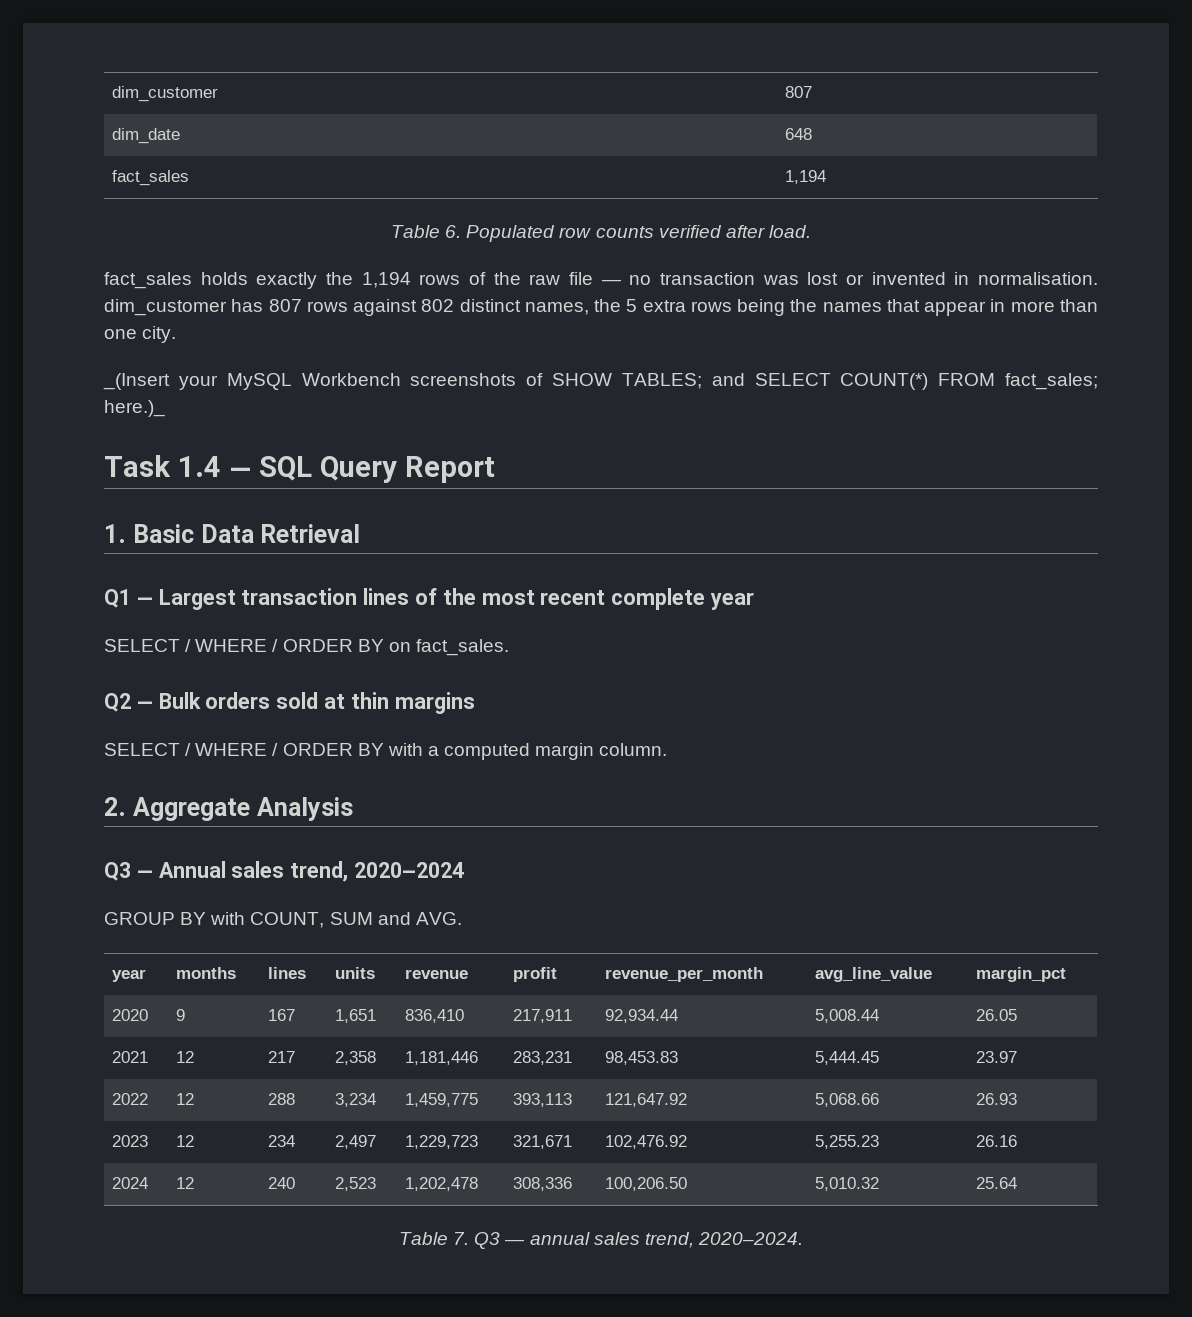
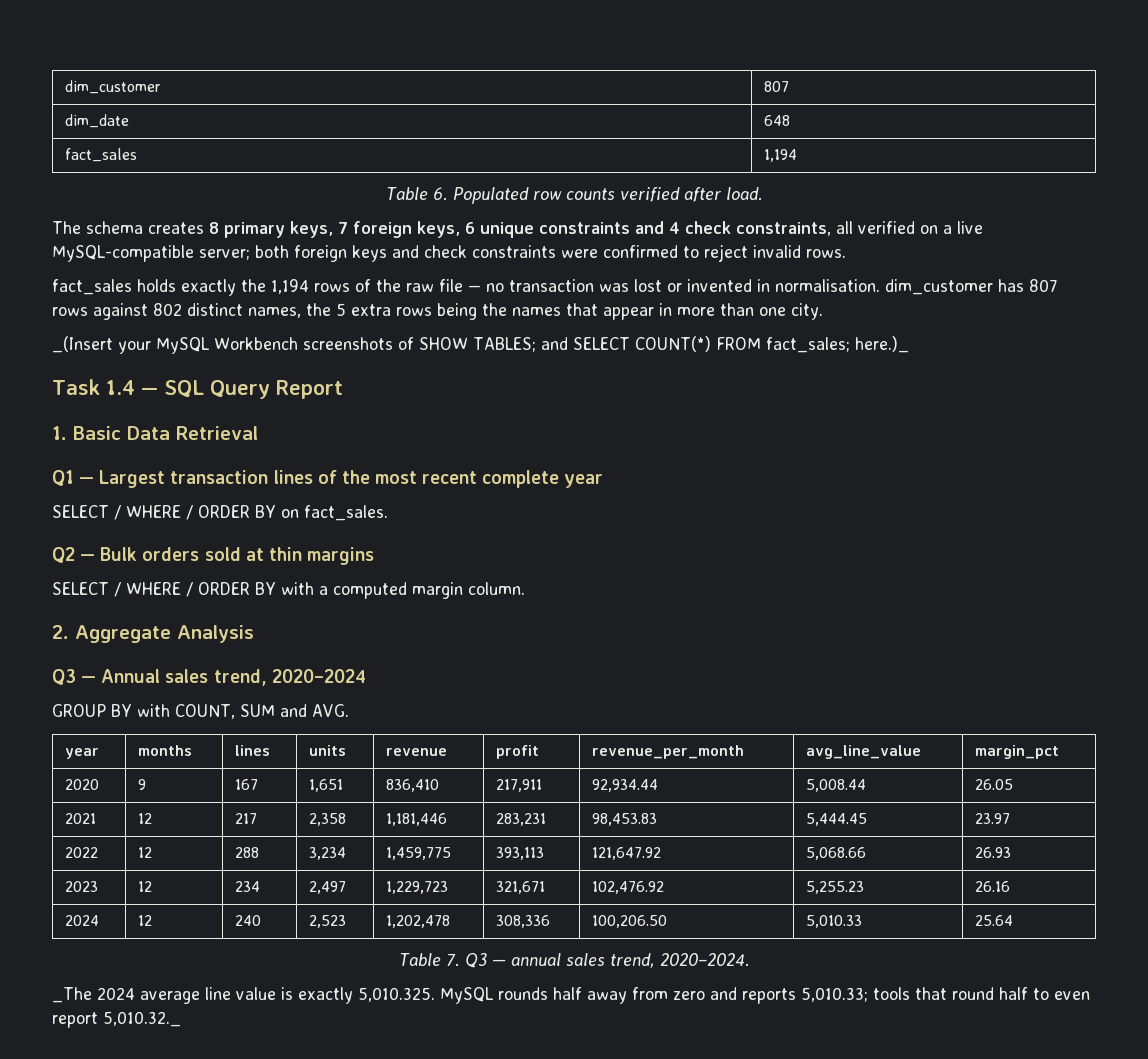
+ The schema creates 8 primary keys, 7 foreign keys, 6 unique constraints and 4 check constraints, all verified on a live MySQL-compatible server; both foreign keys and check constraints were confirmed to reject invalid rows.
- 2024 | 12 | 240 | 2,523 | 1,202,478 | 308,336 | 100,206.50 | 5,010.32 | 25.64
+ 2024 | 12 | 240 | 2,523 | 1,202,478 | 308,336 | 100,206.50 | 5,010.33 | 25.64
+ _The 2024 average line value is exactly 5,010.325. MySQL rounds half away from zero and reports 5,010.33; tools that round half to even report 5,010.32._

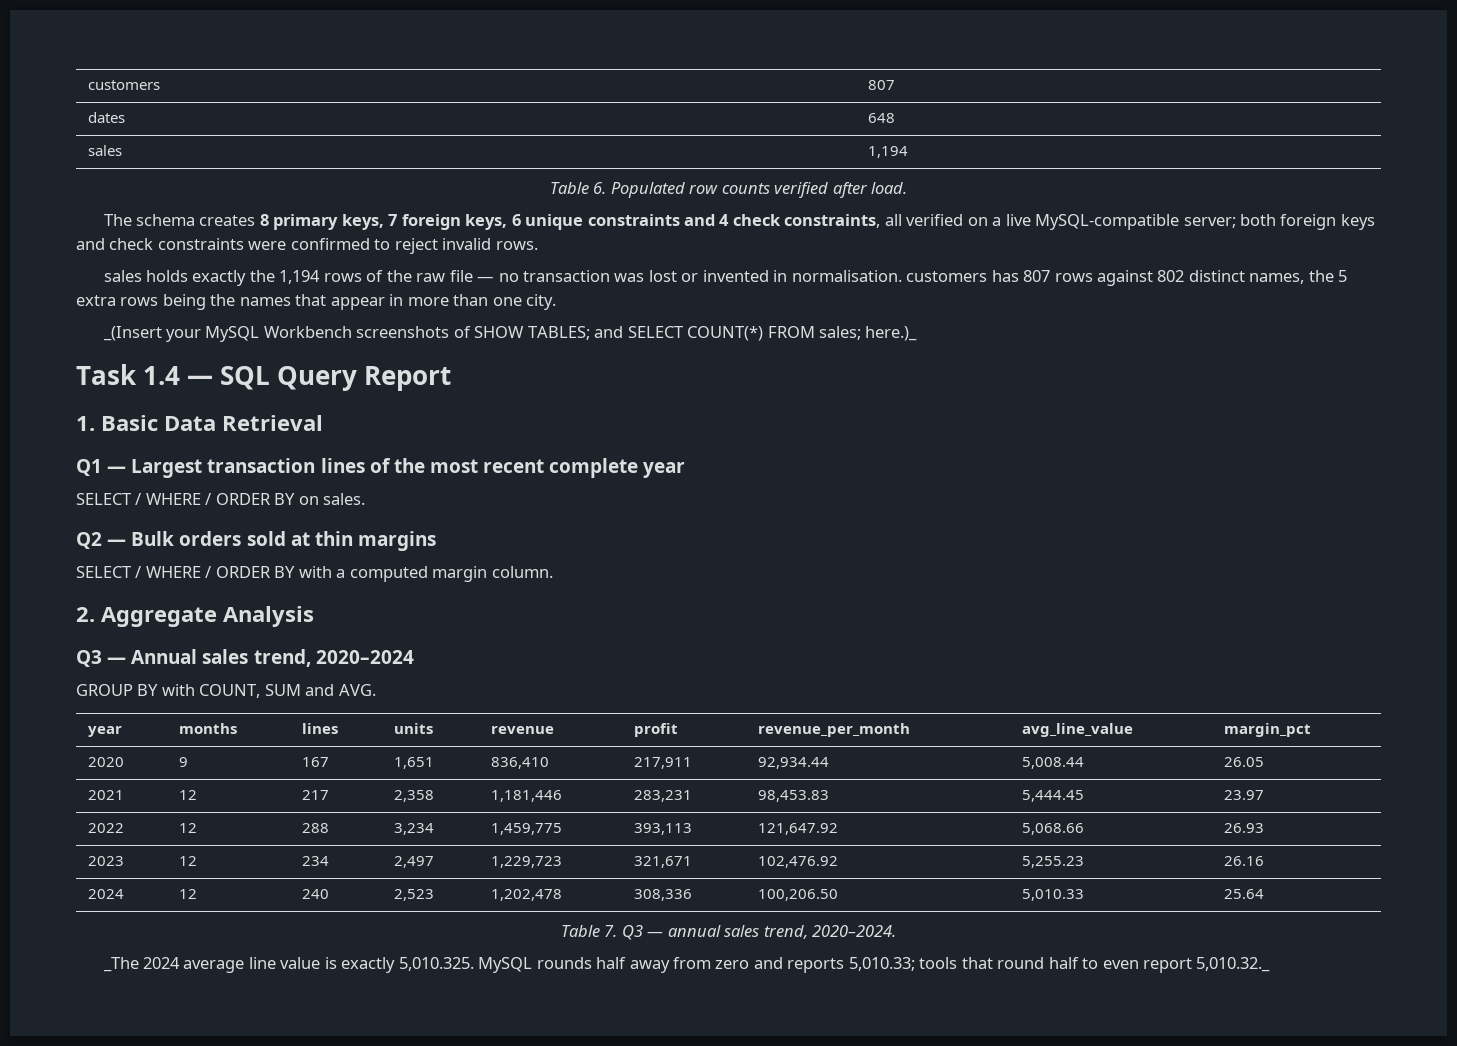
- dim_customer | 807
+ customers | 807
- dim_date | 648
+ dates | 648
- fact_sales | 1,194
+ sales | 1,194
- fact_sales holds exactly the 1,194 rows of the raw file — no transaction was lost or invented in normalisation. dim_customer has 807 rows against 802 distinct names, the 5 extra rows being the names that appear in more than one city.
+ sales holds exactly the 1,194 rows of the raw file — no transaction was lost or invented in normalisation. customers has 807 rows against 802 distinct names, the 5 extra rows being the names that appear in more than one city.
- _(Insert your MySQL Workbench screenshots of SHOW TABLES; and SELECT COUNT(*) FROM fact_sales; here.)_
+ _(Insert your MySQL Workbench screenshots of SHOW TABLES; and SELECT COUNT(*) FROM sales; here.)_
- SELECT / WHERE / ORDER BY on fact_sales.
+ SELECT / WHERE / ORDER BY on sales.

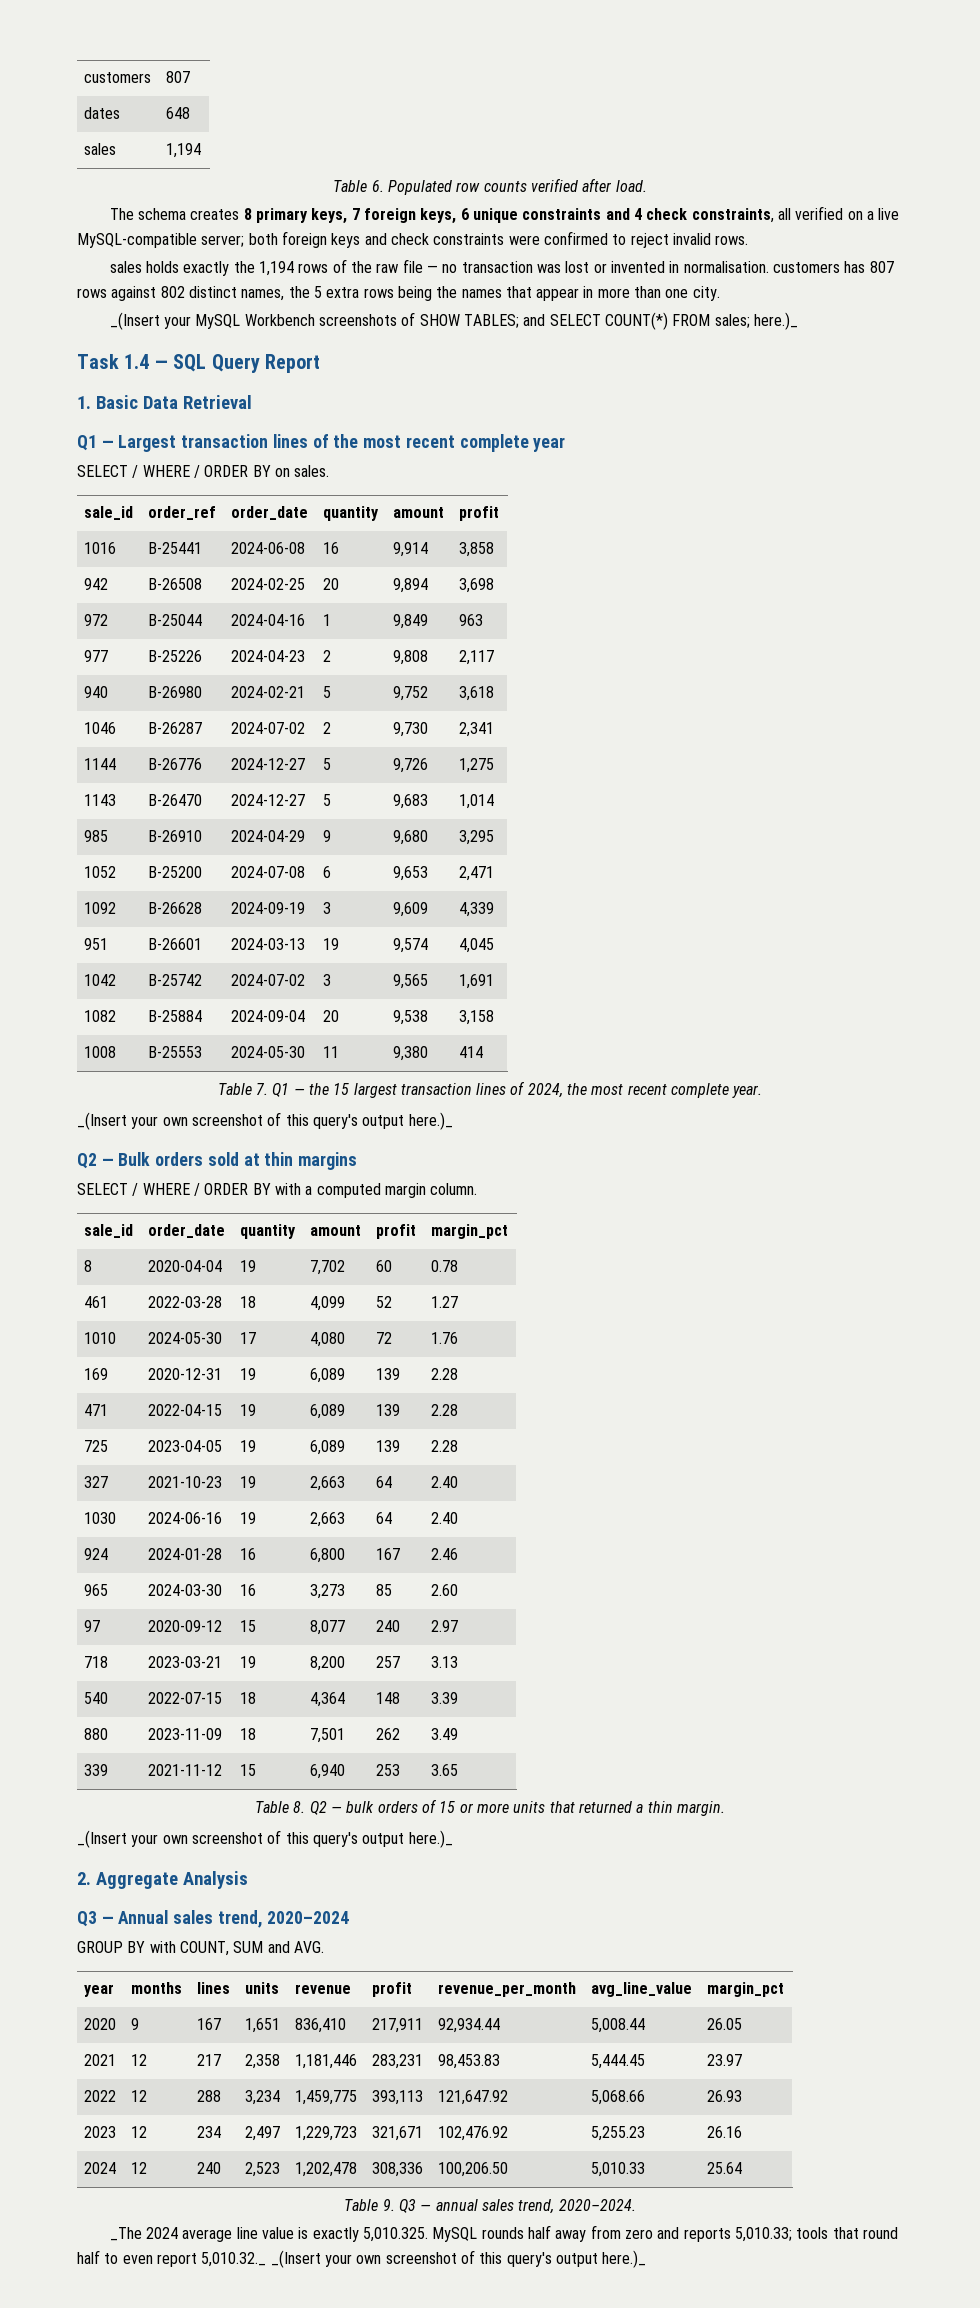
+ sale_id | order_ref | order_date | quantity | amount | profit
+ 1016 | B-25441 | 2024-06-08 | 16 | 9,914 | 3,858
+ 942 | B-26508 | 2024-02-25 | 20 | 9,894 | 3,698
+ 972 | B-25044 | 2024-04-16 | 1 | 9,849 | 963
+ 977 | B-25226 | 2024-04-23 | 2 | 9,808 | 2,117
+ 940 | B-26980 | 2024-02-21 | 5 | 9,752 | 3,618
+ 1046 | B-26287 | 2024-07-02 | 2 | 9,730 | 2,341
+ 1144 | B-26776 | 2024-12-27 | 5 | 9,726 | 1,275
+ 1143 | B-26470 | 2024-12-27 | 5 | 9,683 | 1,014
+ 985 | B-26910 | 2024-04-29 | 9 | 9,680 | 3,295
+ 1052 | B-25200 | 2024-07-08 | 6 | 9,653 | 2,471
+ 1092 | B-26628 | 2024-09-19 | 3 | 9,609 | 4,339
+ 951 | B-26601 | 2024-03-13 | 19 | 9,574 | 4,045
+ 1042 | B-25742 | 2024-07-02 | 3 | 9,565 | 1,691
+ 1082 | B-25884 | 2024-09-04 | 20 | 9,538 | 3,158
+ 1008 | B-25553 | 2024-05-30 | 11 | 9,380 | 414
+ Table 7. Q1 — the 15 largest transaction lines of 2024, the most recent complete year.
+ _(Insert your own screenshot of this query's output here.)_
+ sale_id | order_date | quantity | amount | profit | margin_pct
+ 8 | 2020-04-04 | 19 | 7,702 | 60 | 0.78
+ 461 | 2022-03-28 | 18 | 4,099 | 52 | 1.27
+ 1010 | 2024-05-30 | 17 | 4,080 | 72 | 1.76
+ 169 | 2020-12-31 | 19 | 6,089 | 139 | 2.28
+ 471 | 2022-04-15 | 19 | 6,089 | 139 | 2.28
+ 725 | 2023-04-05 | 19 | 6,089 | 139 | 2.28
+ 327 | 2021-10-23 | 19 | 2,663 | 64 | 2.40
+ 1030 | 2024-06-16 | 19 | 2,663 | 64 | 2.40
+ 924 | 2024-01-28 | 16 | 6,800 | 167 | 2.46
+ 965 | 2024-03-30 | 16 | 3,273 | 85 | 2.60
+ 97 | 2020-09-12 | 15 | 8,077 | 240 | 2.97
+ 718 | 2023-03-21 | 19 | 8,200 | 257 | 3.13
+ 540 | 2022-07-15 | 18 | 4,364 | 148 | 3.39
+ 880 | 2023-11-09 | 18 | 7,501 | 262 | 3.49
+ 339 | 2021-11-12 | 15 | 6,940 | 253 | 3.65
+ Table 8. Q2 — bulk orders of 15 or more units that returned a thin margin.
+ _(Insert your own screenshot of this query's output here.)_
- Table 7. Q3 — annual sales trend, 2020–2024.
+ Table 9. Q3 — annual sales trend, 2020–2024.
- _The 2024 average line value is exactly 5,010.325. MySQL rounds half away from zero and reports 5,010.33; tools that round half to even report 5,010.32._
+ _The 2024 average line value is exactly 5,010.325. MySQL rounds half away from zero and reports 5,010.33; tools that round half to even report 5,010.32._ _(Insert your own screenshot of this query's output here.)_

